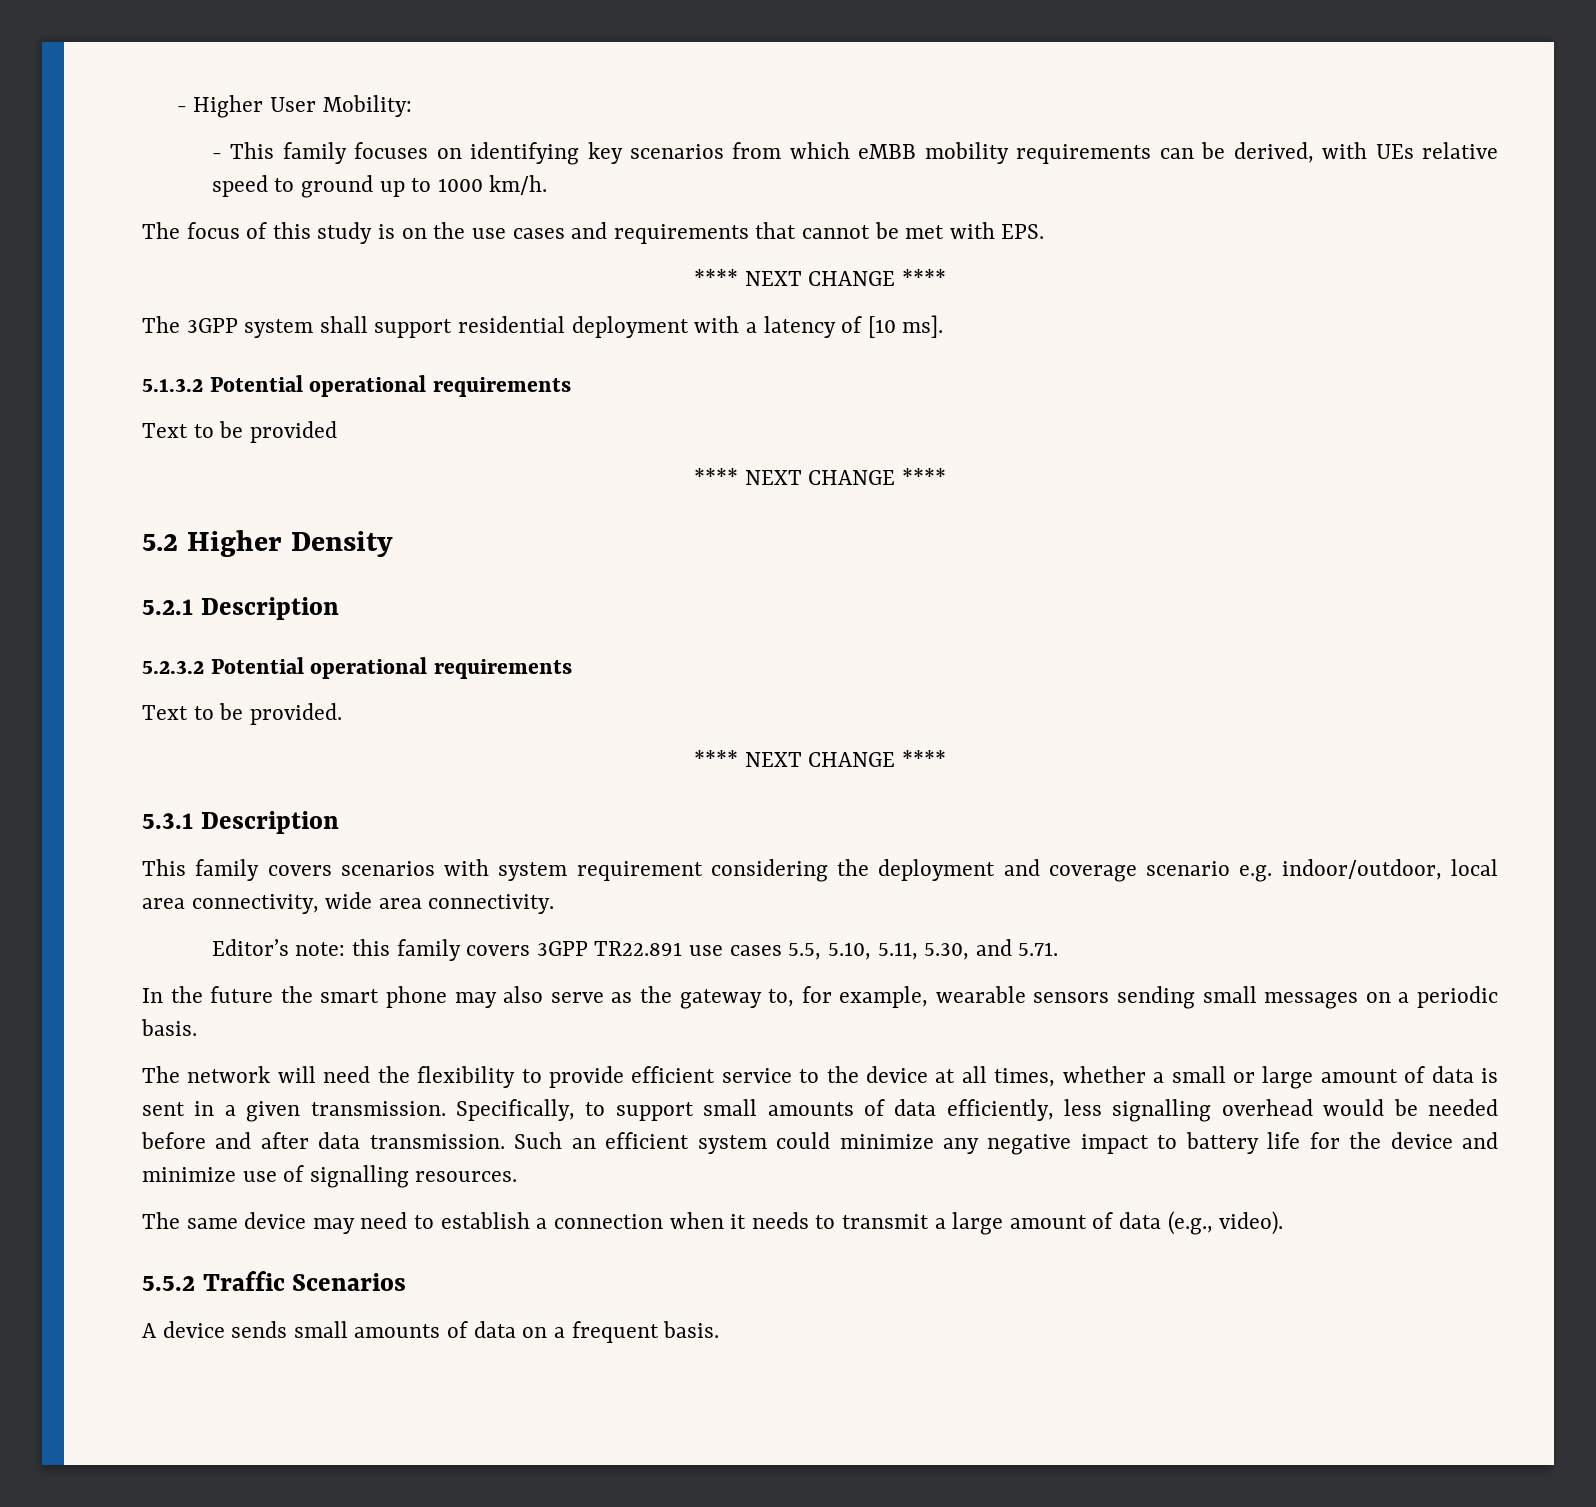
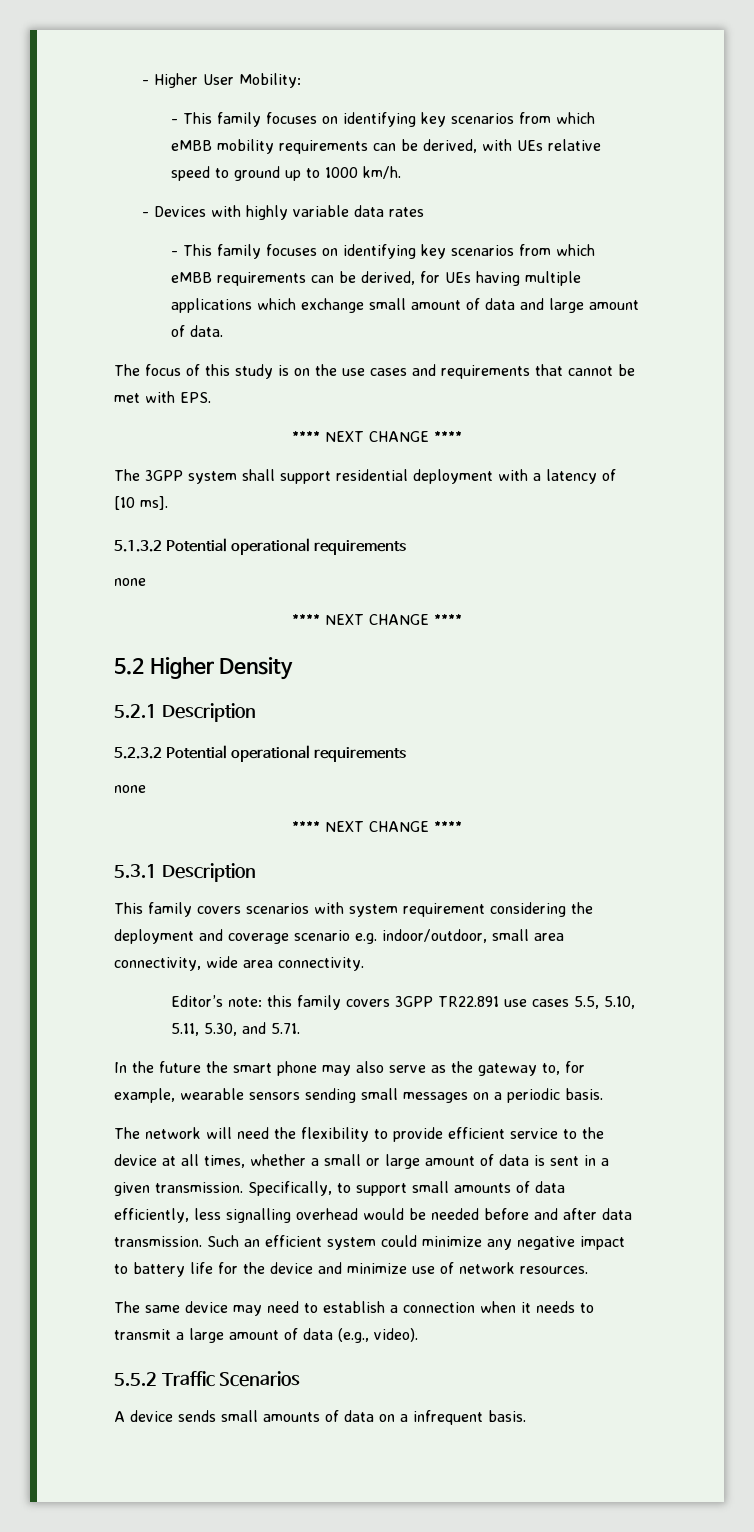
+ - Devices with highly variable data rates
+ - This family focuses on identifying key scenarios from which eMBB requirements can be derived, for UEs having multiple applications which exchange small amount of data and large amount of data.
  5.1.3.2 Potential operational requirements
- Text to be provided
+ none
  5.2.3.2 Potential operational requirements
- Text to be provided.
+ none
- This family covers scenarios with system requirement considering the deployment and coverage scenario e.g. indoor/outdoor, local area connectivity, wide area connectivity.
+ This family covers scenarios with system requirement considering the deployment and coverage scenario e.g. indoor/outdoor, small area connectivity, wide area connectivity.
- Such an efficient system could minimize any negative impact to battery life for the device and minimize use of signalling resources.
+ Such an efficient system could minimize any negative impact to battery life for the device and minimize use of network resources.
- A device sends small amounts of data on a frequent basis.
+ A device sends small amounts of data on a infrequent basis.

